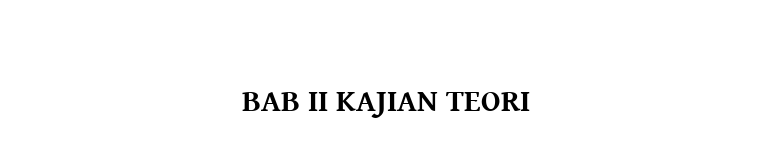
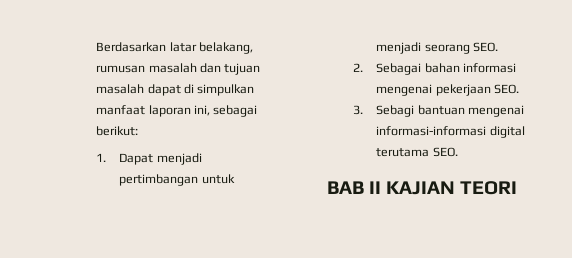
+ Berdasarkan latar belakang, rumusan masalah dan tujuan masalah dapat di simpulkan manfaat laporan ini, sebagai berikut:
+ 1. Dapat menjadi pertimbangan untuk menjadi seorang SEO.
+ 2. Sebagai bahan informasi mengenai pekerjaan SEO.
+ 3. Sebagi bantuan mengenai informasi-informasi digital terutama SEO.

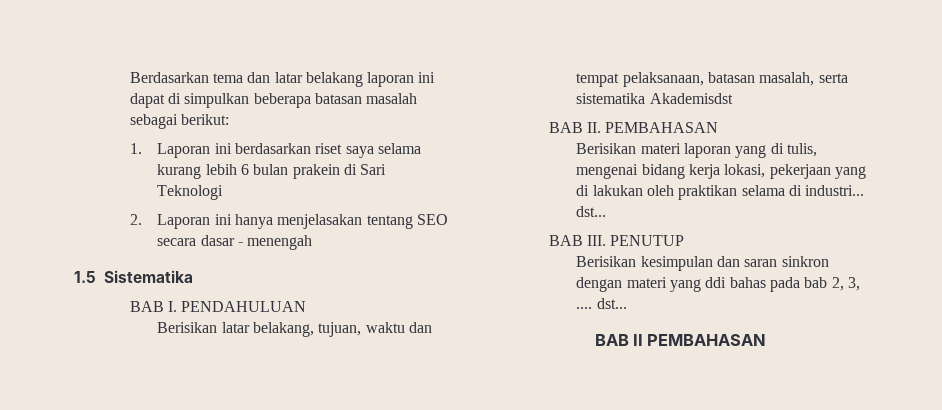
- Berdasarkan latar belakang, rumusan masalah dan tujuan masalah dapat di simpulkan manfaat laporan ini, sebagai berikut:
- 1. Dapat menjadi pertimbangan untuk menjadi seorang SEO.
- 2. Sebagai bahan informasi mengenai pekerjaan SEO.
- 3. Sebagi bantuan mengenai informasi-informasi digital terutama SEO.
+ Berdasarkan tema dan latar belakang laporan ini dapat di simpulkan beberapa batasan masalah sebagai berikut:
+ 1. Laporan ini berdasarkan riset saya selama kurang lebih 6 bulan prakein di Sari Teknologi
+ 2. Laporan ini hanya menjelasakan tentang SEO secara dasar - menengah
+ 1.5 Sistematika
+ BAB I. PENDAHULUAN
+ Berisikan latar belakang, tujuan, waktu dan tempat pelaksanaan, batasan masalah, serta sistematika Akademisdst
+ BAB II. PEMBAHASAN
+ Berisikan materi laporan yang di tulis, mengenai bidang kerja lokasi, pekerjaan yang di lakukan oleh praktikan selama di industri... dst...
+ BAB III. PENUTUP
+ Berisikan kesimpulan dan saran sinkron dengan materi yang ddi bahas pada bab 2, 3, .... dst...
- BAB II KAJIAN TEORI
+ BAB II PEMBAHASAN

